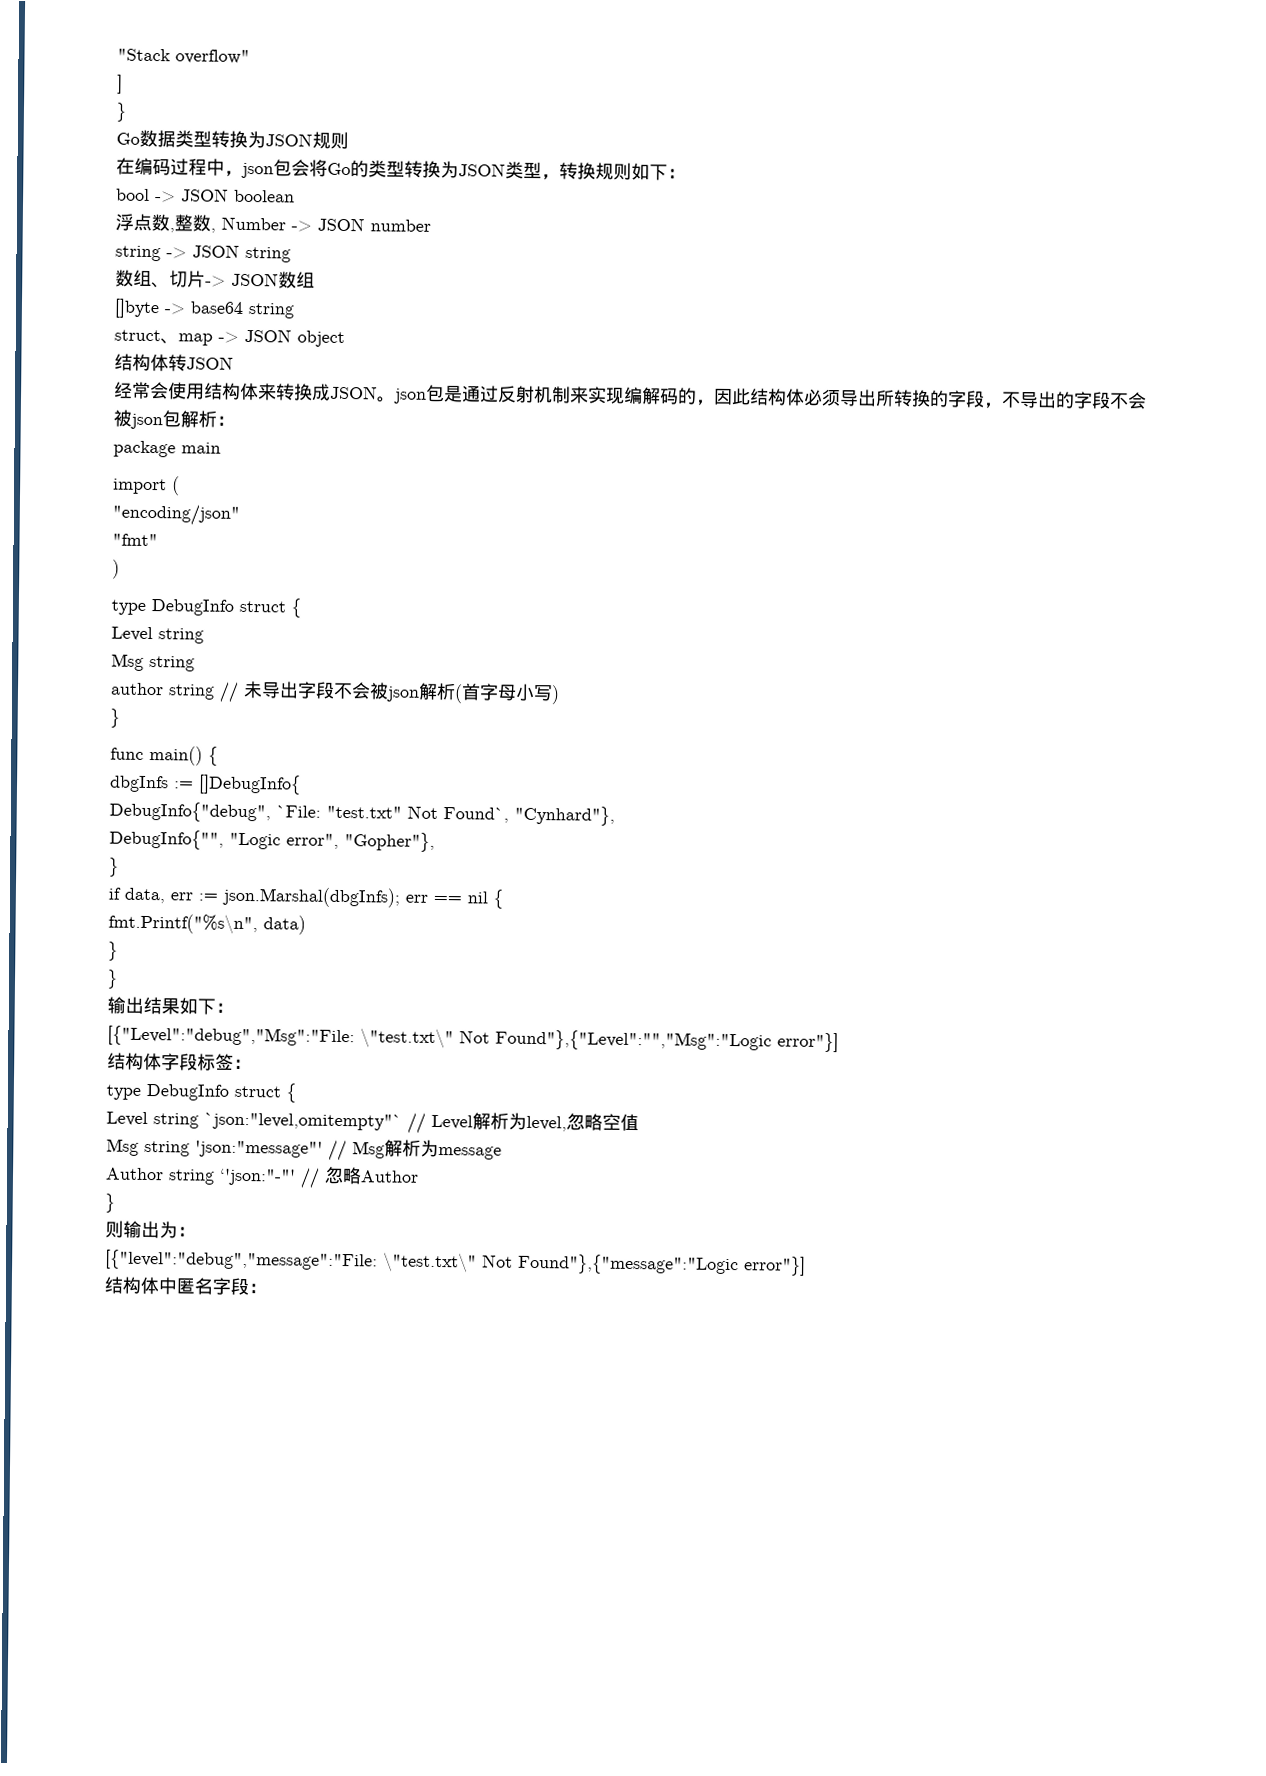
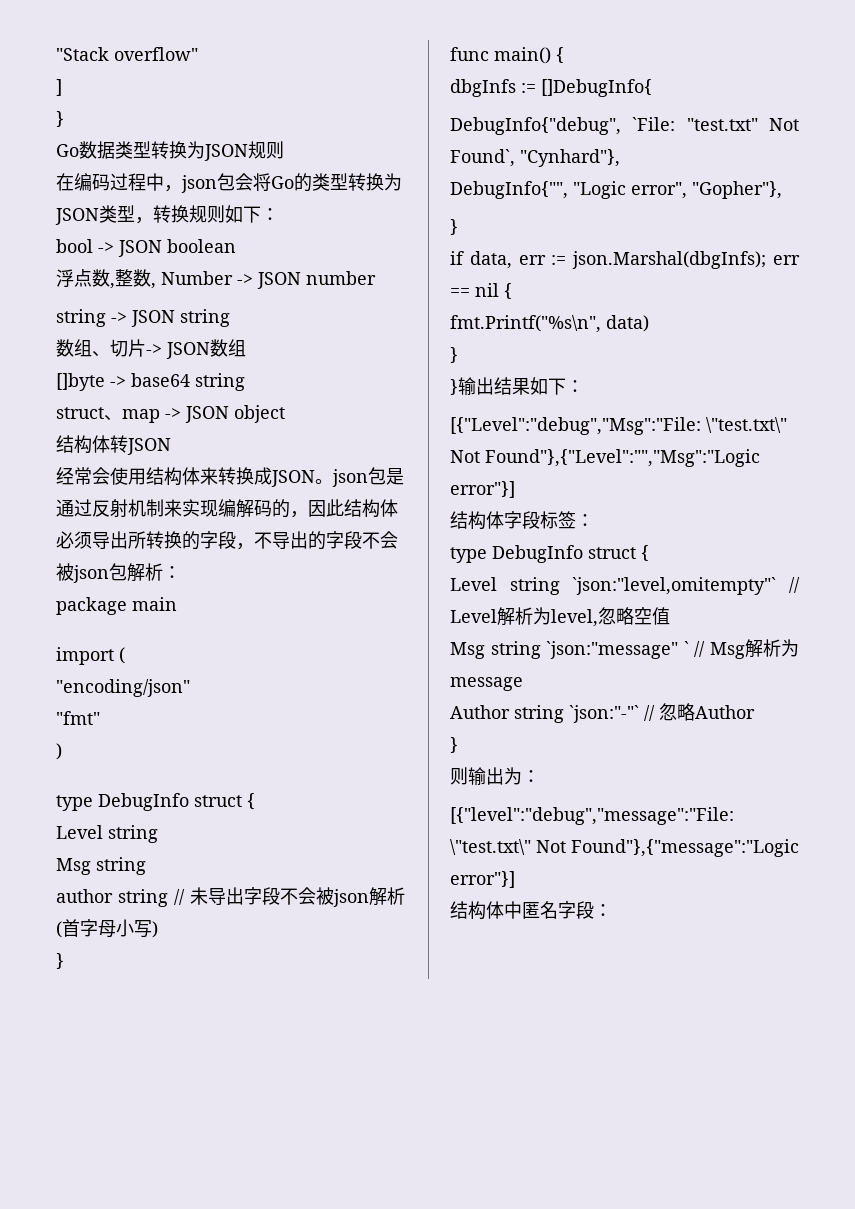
  fmt.Printf("%s\n", data)
  }
- }
- 输出结果如下：
+ }输出结果如下：
- Msg string 'json:"message"' // Msg解析为message
+ Msg string `json:"message" ` // Msg解析为message
- Author string ‘'json:"-"' // 忽略Author
+ Author string `json:"-"` // 忽略Author

